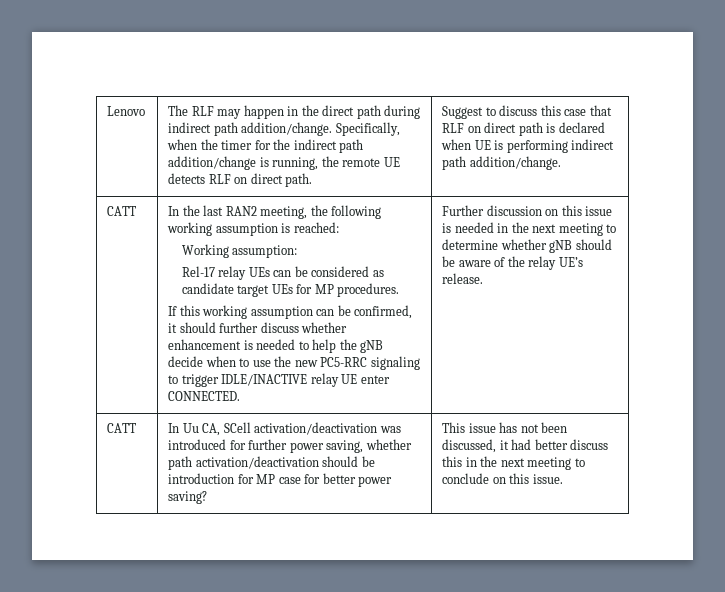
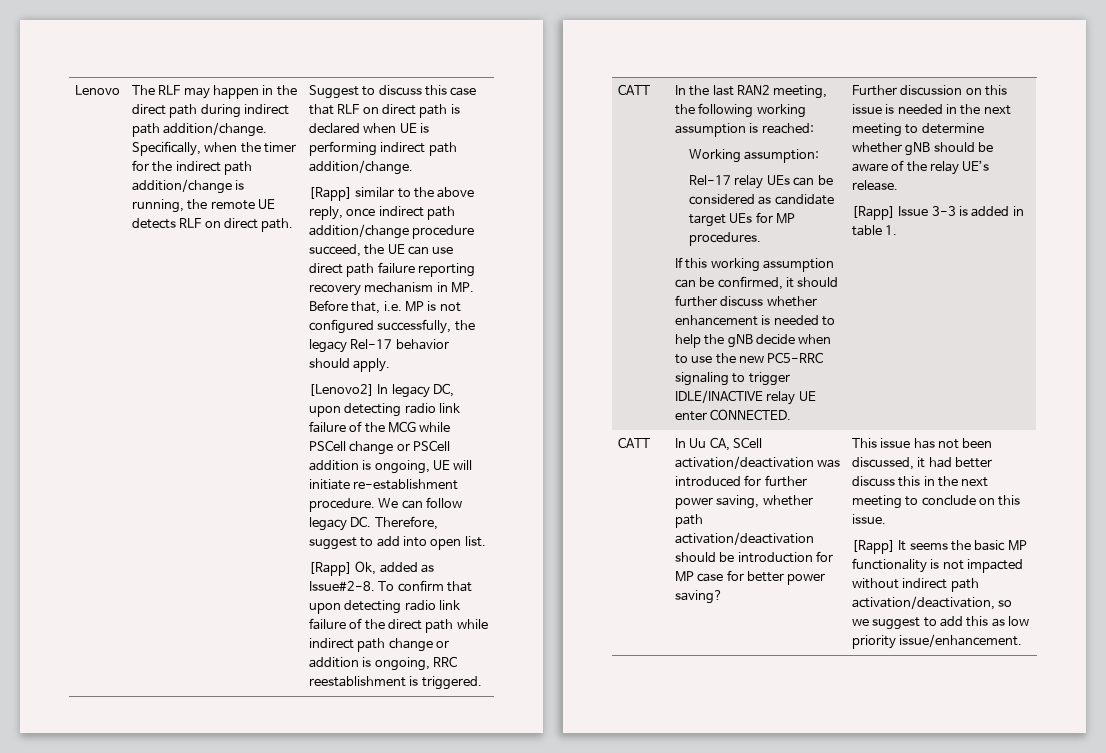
+ [Rapp] similar to the above reply, once indirect path addition/change procedure succeed, the UE can use direct path failure reporting recovery mechanism in MP. Before that, i.e. MP is not configured successfully, the legacy Rel-17 behavior should apply.
+ [Lenovo2] In legacy DC, upon detecting radio link failure of the MCG while PSCell change or PSCell addition is ongoing, UE will initiate re-establishment procedure. We can follow legacy DC. Therefore, suggest to add into open list.
+ [Rapp] Ok, added as Issue#2-8. To confirm that upon detecting radio link failure of the direct path while indirect path change or addition is ongoing, RRC reestablishment is triggered.
+ [Rapp] Issue 3-3 is added in table 1.
+ [Rapp] It seems the basic MP functionality is not impacted without indirect path activation/deactivation, so we suggest to add this as low priority issue/enhancement.

